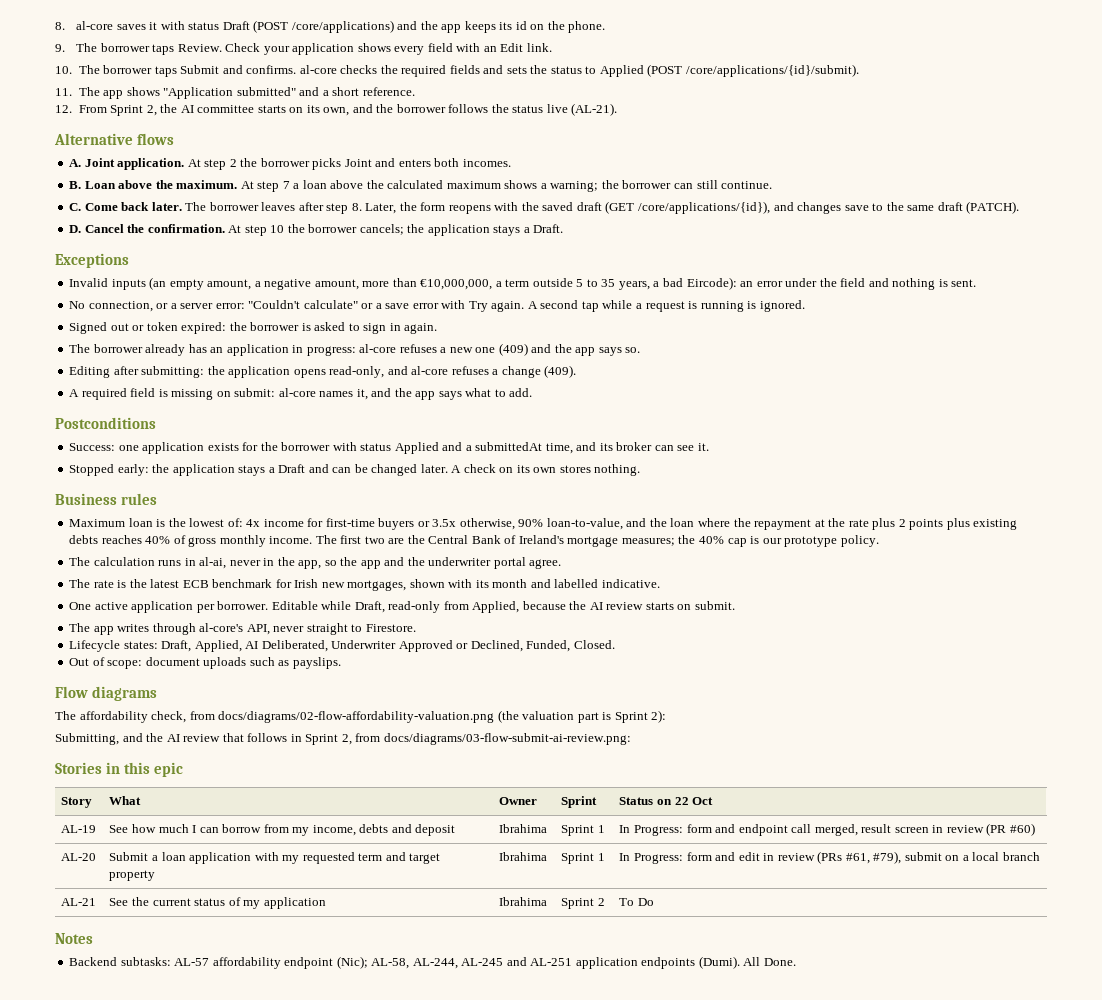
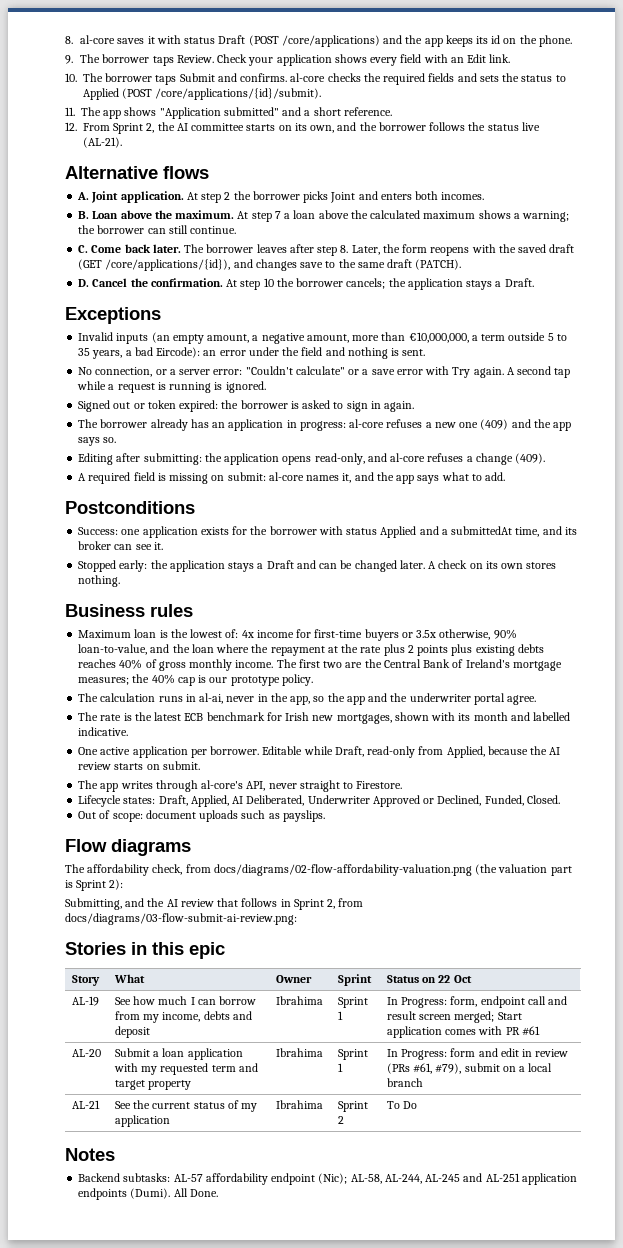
- AL-19 | See how much I can borrow from my income, debts and deposit | Ibrahima | Sprint 1 | In Progress: form and endpoint call merged, result screen in review (PR #60)
+ AL-19 | See how much I can borrow from my income, debts and deposit | Ibrahima | Sprint 1 | In Progress: form, endpoint call and result screen merged; Start application comes with PR #61

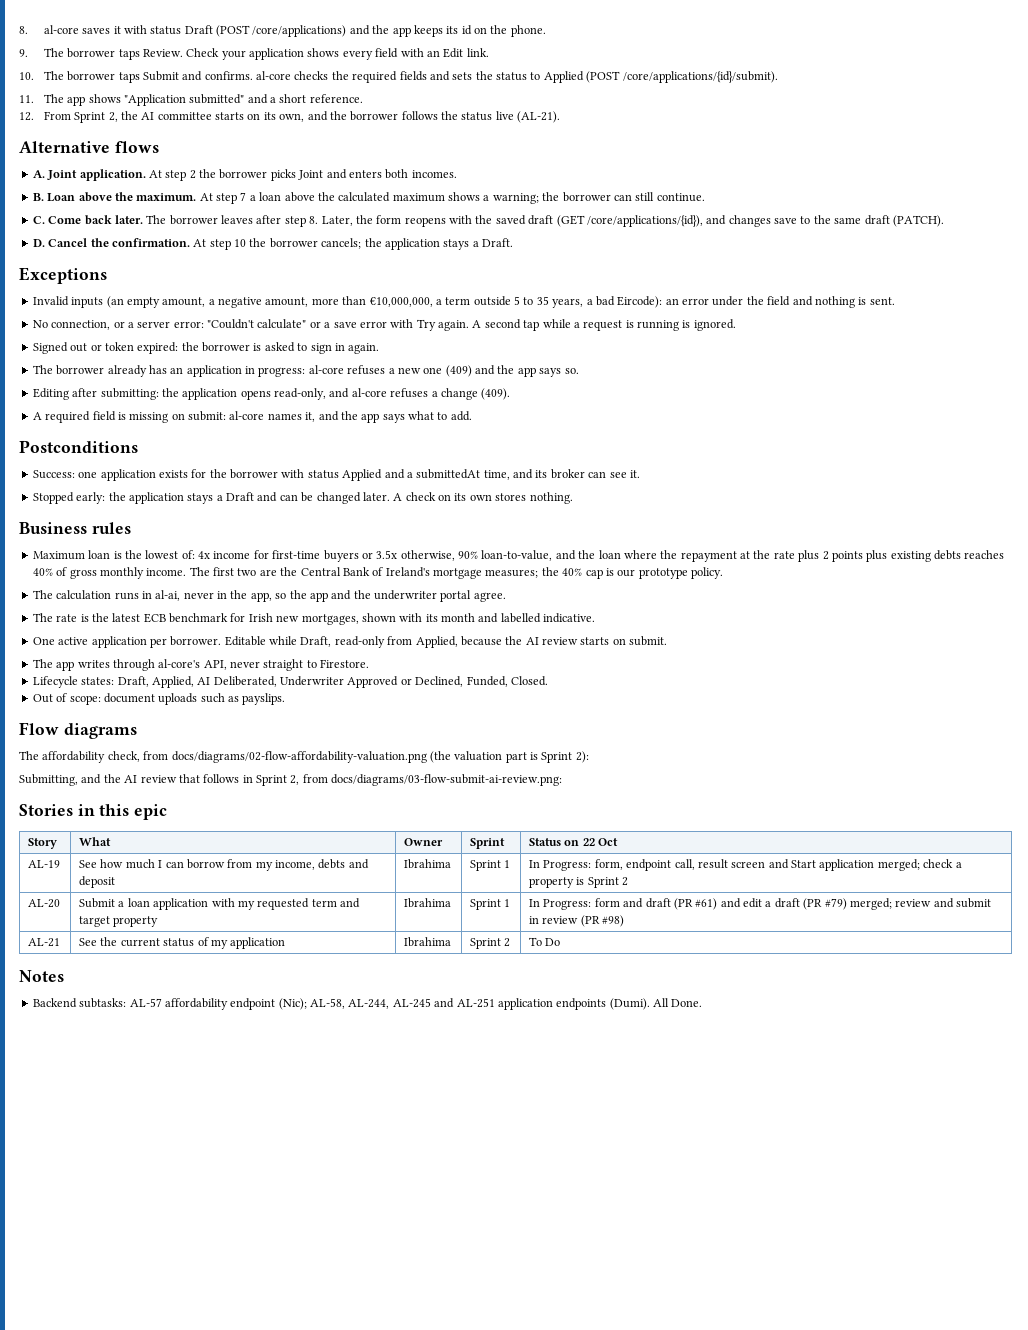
- AL-19 | See how much I can borrow from my income, debts and deposit | Ibrahima | Sprint 1 | In Progress: form, endpoint call and result screen merged; Start application comes with PR #61
+ AL-19 | See how much I can borrow from my income, debts and deposit | Ibrahima | Sprint 1 | In Progress: form, endpoint call, result screen and Start application merged; check a property is Sprint 2
- AL-20 | Submit a loan application with my requested term and target property | Ibrahima | Sprint 1 | In Progress: form and edit in review (PRs #61, #79), submit on a local branch
+ AL-20 | Submit a loan application with my requested term and target property | Ibrahima | Sprint 1 | In Progress: form and draft (PR #61) and edit a draft (PR #79) merged; review and submit in review (PR #98)

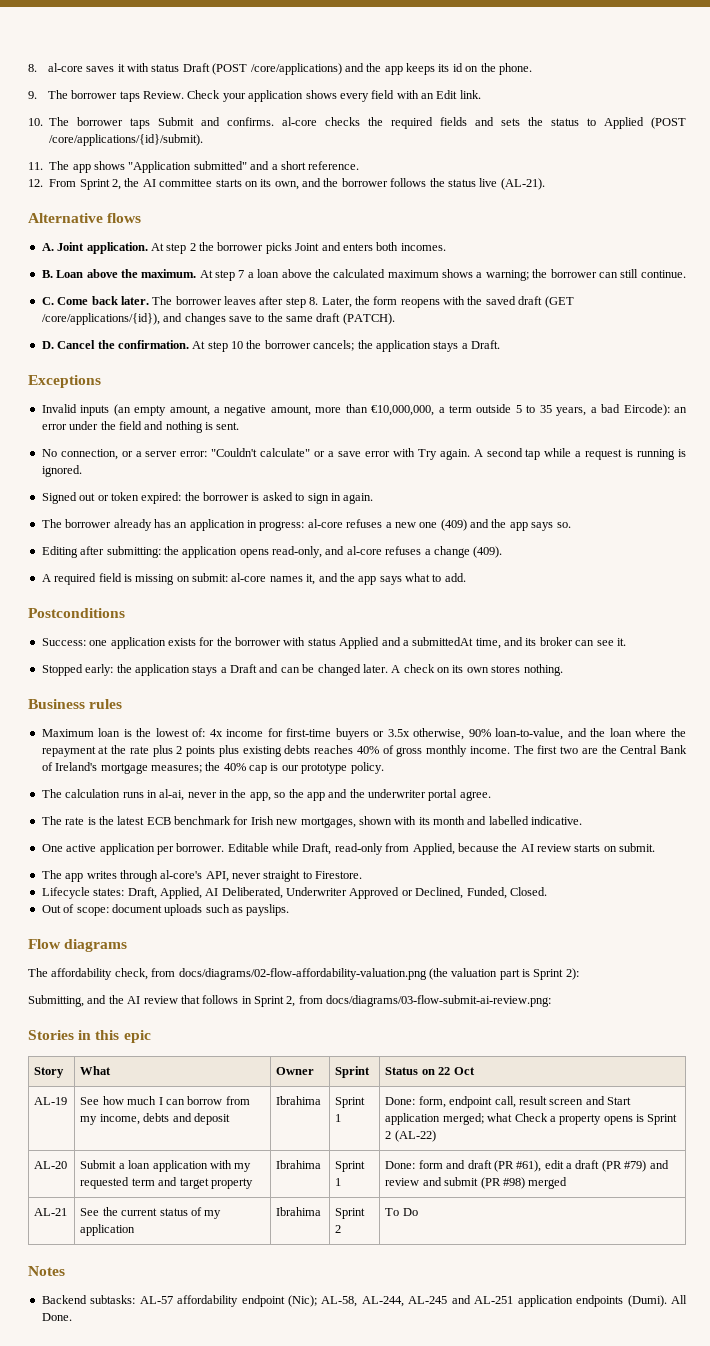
- AL-19 | See how much I can borrow from my income, debts and deposit | Ibrahima | Sprint 1 | In Progress: form, endpoint call, result screen and Start application merged; check a property is Sprint 2
+ AL-19 | See how much I can borrow from my income, debts and deposit | Ibrahima | Sprint 1 | Done: form, endpoint call, result screen and Start application merged; what Check a property opens is Sprint 2 (AL-22)
- AL-20 | Submit a loan application with my requested term and target property | Ibrahima | Sprint 1 | In Progress: form and draft (PR #61) and edit a draft (PR #79) merged; review and submit in review (PR #98)
+ AL-20 | Submit a loan application with my requested term and target property | Ibrahima | Sprint 1 | Done: form and draft (PR #61), edit a draft (PR #79) and review and submit (PR #98) merged

